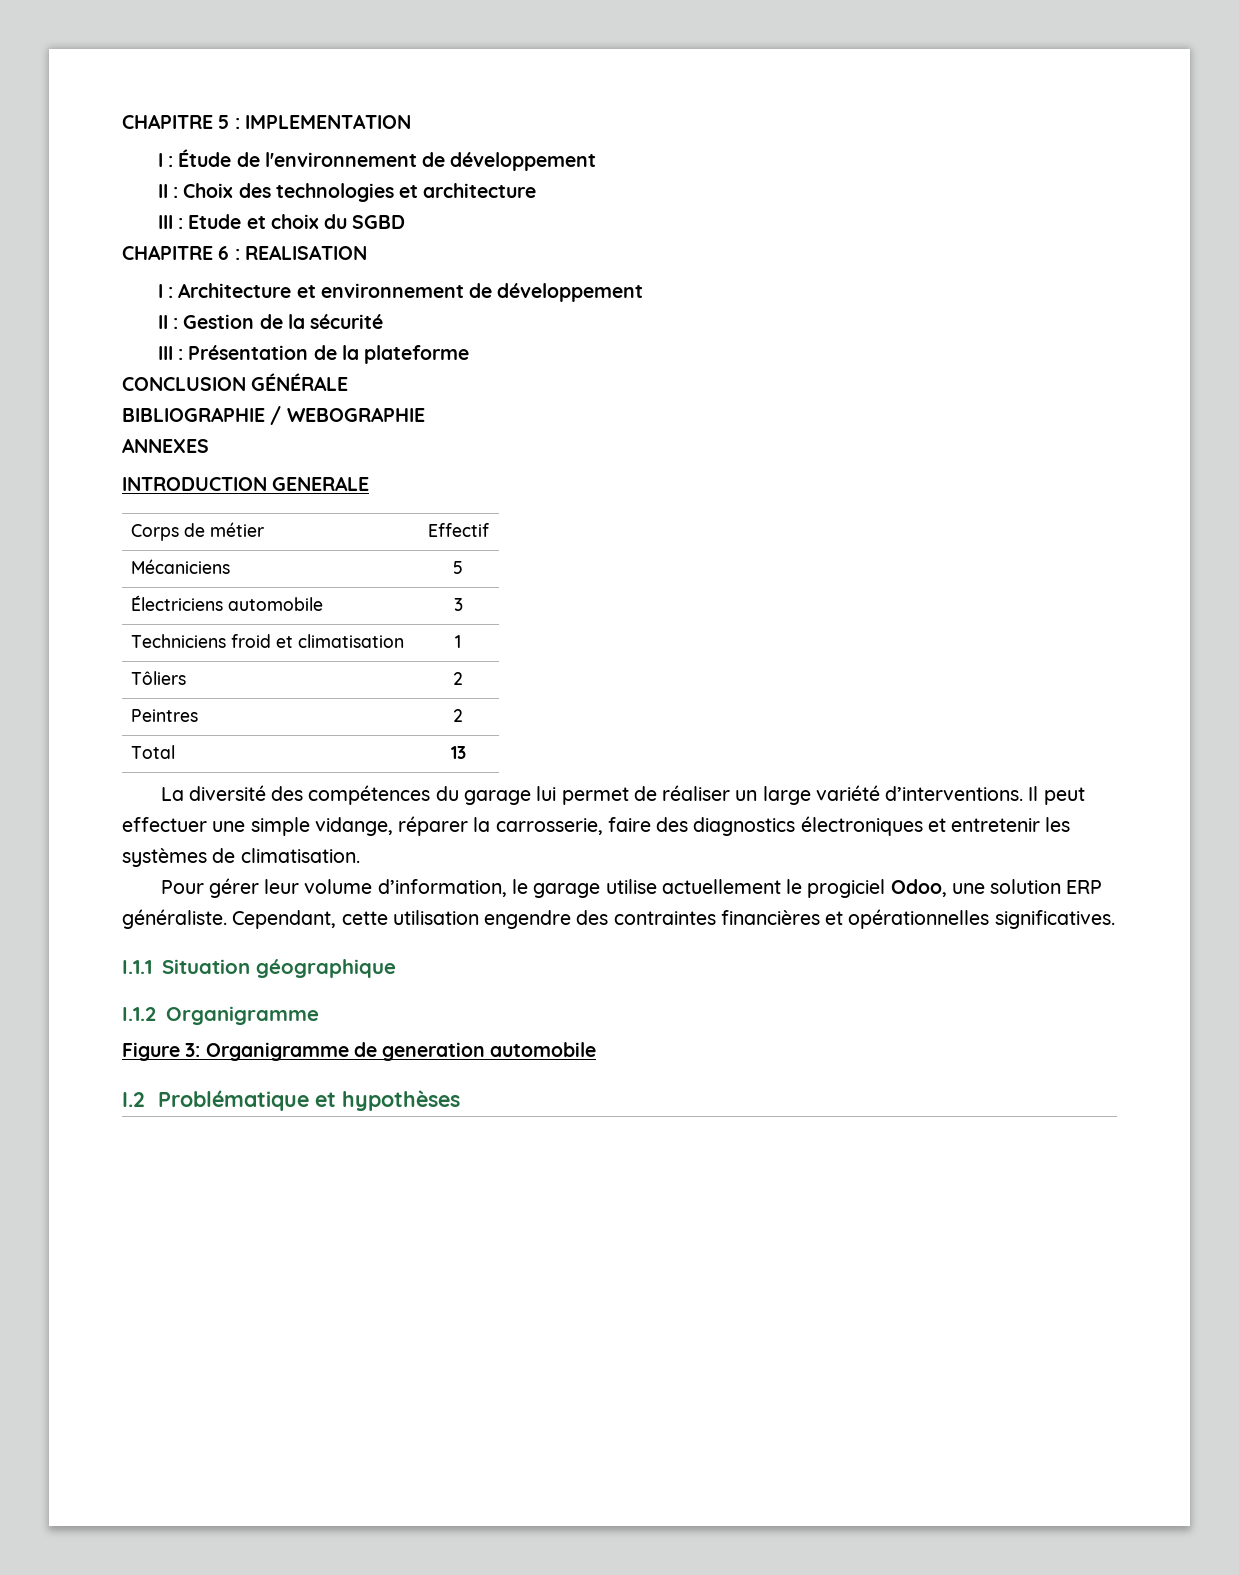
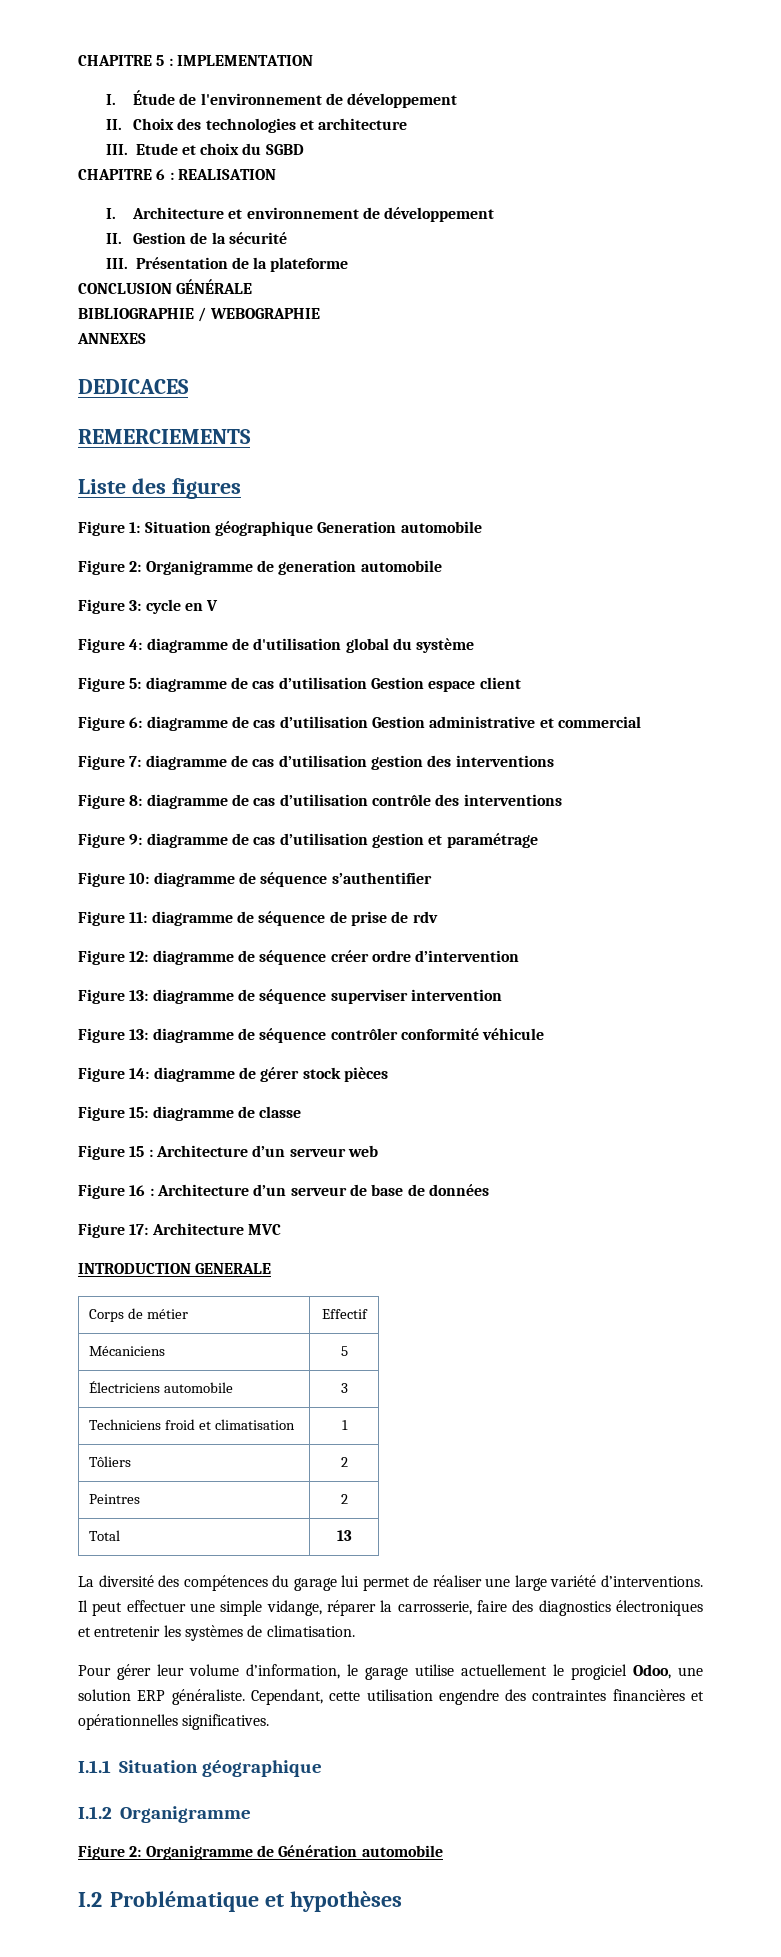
- I : Étude de l'environnement de développement
+ I. Étude de l'environnement de développement
- II : Choix des technologies et architecture
+ II. Choix des technologies et architecture
- III : Etude et choix du SGBD
+ III. Etude et choix du SGBD
- I : Architecture et environnement de développement
+ I. Architecture et environnement de développement
- II : Gestion de la sécurité
+ II. Gestion de la sécurité
- III : Présentation de la plateforme
+ III. Présentation de la plateforme
+ DEDICACES
+ REMERCIEMENTS
+ Liste des figures
+ Figure 1: Situation géographique Generation automobile
+ Figure 2: Organigramme de generation automobile
+ Figure 3: cycle en V
+ Figure 4: diagramme de d'utilisation global du système
+ Figure 5: diagramme de cas d’utilisation Gestion espace client
+ Figure 6: diagramme de cas d’utilisation Gestion administrative et commercial
+ Figure 7: diagramme de cas d’utilisation gestion des interventions
+ Figure 8: diagramme de cas d’utilisation contrôle des interventions
+ Figure 9: diagramme de cas d’utilisation gestion et paramétrage
+ Figure 10: diagramme de séquence s’authentifier
+ Figure 11: diagramme de séquence de prise de rdv
+ Figure 12: diagramme de séquence créer ordre d’intervention
+ Figure 13: diagramme de séquence superviser intervention
+ Figure 13: diagramme de séquence contrôler conformité véhicule
+ Figure 14: diagramme de gérer stock pièces
+ Figure 15: diagramme de classe
+ Figure 15 : Architecture d’un serveur web
+ Figure 16 : Architecture d’un serveur de base de données
+ Figure 17: Architecture MVC
- La diversité des compétences du garage lui permet de réaliser un large variété d’interventions.
+ La diversité des compétences du garage lui permet de réaliser une large variété d’interventions.
- Figure 3: Organigramme de generation automobile
+ Figure 2: Organigramme de Génération automobile

